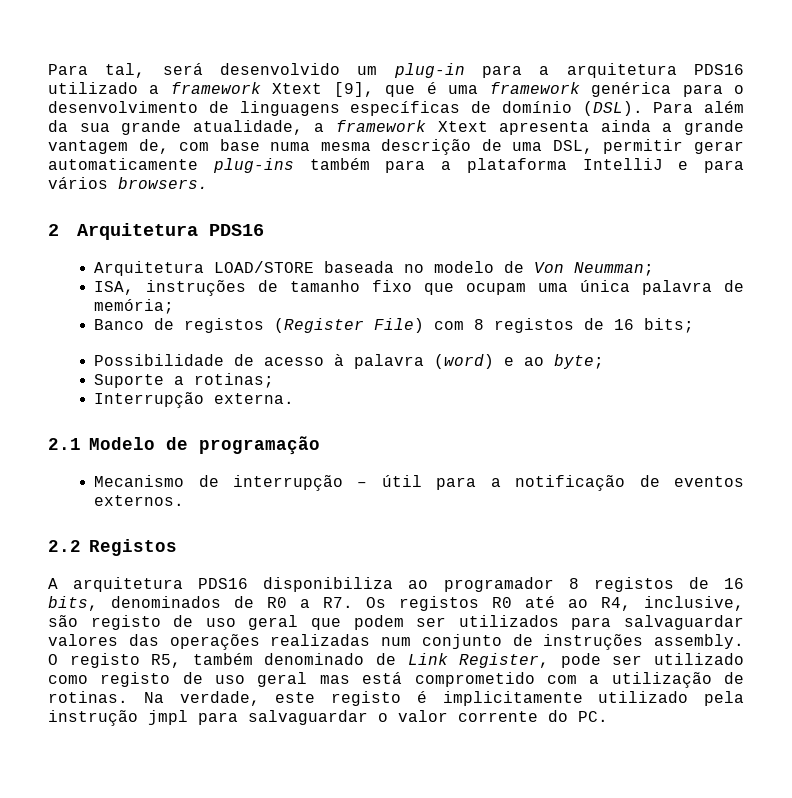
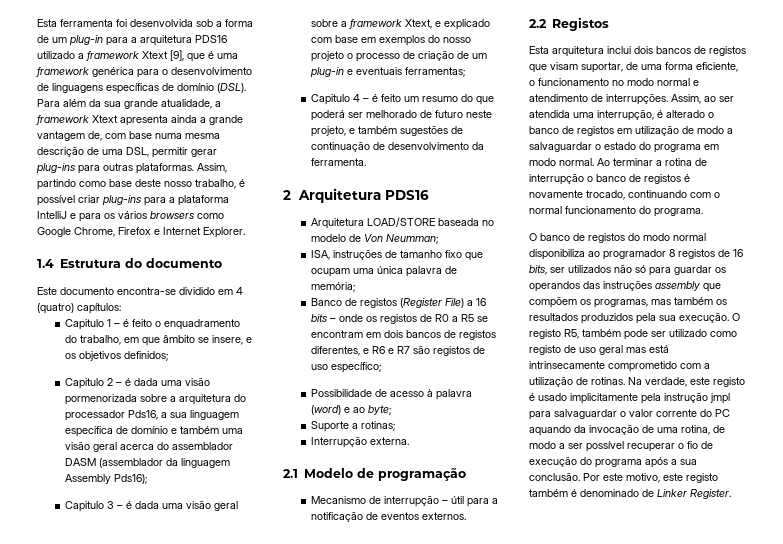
- Para tal, será desenvolvido um plug-in para a arquitetura PDS16 utilizado a framework Xtext [9], que é uma framework genérica para o desenvolvimento de linguagens específicas de domínio (DSL).
+ Esta ferramenta foi desenvolvida sob a forma de um plug-in para a arquitetura PDS16 utilizado a framework Xtext [9], que é uma framework genérica para o desenvolvimento de linguagens específicas de domínio (DSL).
- Para além da sua grande atualidade, a framework Xtext apresenta ainda a grande vantagem de, com base numa mesma descrição de uma DSL, permitir gerar automaticamente plug-ins também para a plataforma IntelliJ e para vários browsers.
+ Para além da sua grande atualidade, a framework Xtext apresenta ainda a grande vantagem de, com base numa mesma descrição de uma DSL, permitir gerar plug-ins para outras plataformas. Assim, partindo como base deste nosso trabalho, é possível criar plug-ins para a plataforma IntelliJ e para os vários browsers como Google Chrome, Firefox e Internet Explorer.
+ 1.4 Estrutura do documento
+ Este documento encontra-se dividido em 4 (quatro) capítulos:
+ Capitulo 1 – é feito o enquadramento do trabalho, em que âmbito se insere, e os objetivos definidos;
+ Capitulo 2 – é dada uma visão pormenorizada sobre a arquitetura do processador Pds16, a sua linguagem especifica de domínio e também uma visão geral acerca do assemblador DASM (assemblador da linguagem Assembly Pds16);
+ Capitulo 3 – é dada uma visão geral sobre a framework Xtext, e explicado com base em exemplos do nosso projeto o processo de criação de um plug-in e eventuais ferramentas;
+ Capitulo 4 – é feito um resumo do que poderá ser melhorado de futuro neste projeto, e também sugestões de continuação de desenvolvimento da ferramenta.
- Banco de registos (Register File) com 8 registos de 16 bits;
+ Banco de registos (Register File) a 16 bits – onde os registos de R0 a R5 se encontram em dois bancos de registos diferentes, e R6 e R7 são registos de uso específico;
- A arquitetura PDS16 disponibiliza ao programador 8 registos de 16 bits, denominados de R0 a R7. Os registos R0 até ao R4, inclusive, são registo de uso geral que podem ser utilizados para salvaguardar valores das operações realizadas num conjunto de instruções assembly. O registo R5, também denominado de Link Register, pode ser utilizado como registo de uso geral mas está comprometido com a utilização de rotinas.
+ Esta arquitetura inclui dois bancos de registos que visam suportar, de uma forma eficiente, o funcionamento no modo normal e atendimento de interrupções. Assim, ao ser atendida uma interrupção, é alterado o banco de registos em utilização de modo a salvaguardar o estado do programa em modo normal. Ao terminar a rotina de interrupção o banco de registos é novamente trocado, continuando com o normal funcionamento do programa.
+ O banco de registos do modo normal disponibiliza ao programador 8 registos de 16 bits, ser utilizados não só para guardar os operandos das instruções assembly que compõem os programas, mas também os resultados produzidos pela sua execução. O registo R5, também pode ser utilizado como registo de uso geral mas está intrinsecamente comprometido com a utilização de rotinas.
- Na verdade, este registo é implicitamente utilizado pela instrução jmpl para salvaguardar o valor corrente do PC.
+ Na verdade, este registo é usado implicitamente pela instrução jmpl para salvaguardar o valor corrente do PC aquando da invocação de uma rotina, de modo a ser possível recuperar o fio de execução do programa após a sua conclusão. Por este motivo, este registo também é denominado de Linker Register.

